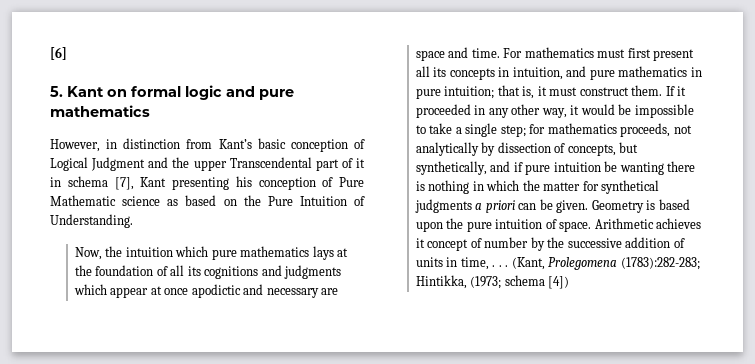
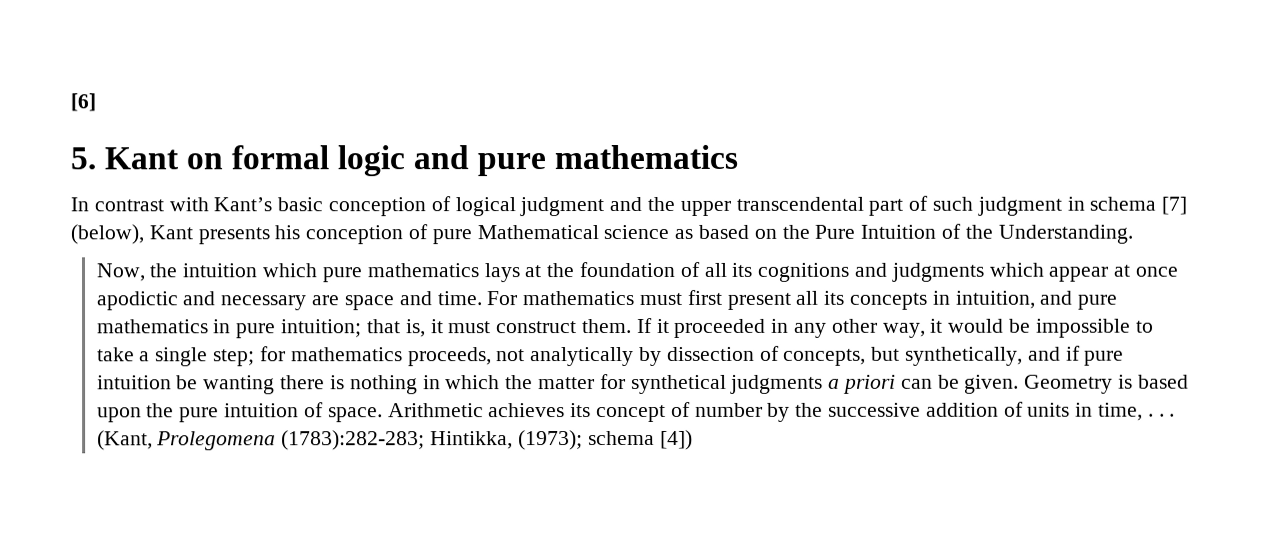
- However, in distinction from Kant’s basic conception of Logical Judgment and the upper Transcendental part of it in schema [7], Kant presenting his conception of Pure Mathematic science as based on the Pure Intuition of Understanding.
+ In contrast with Kant’s basic conception of logical judgment and the upper transcendental part of such judgment in schema [7] (below), Kant presents his conception of pure Mathematical science as based on the Pure Intuition of the Understanding.
- Arithmetic achieves it concept of number by the successive addition of units in time, . . .
+ Arithmetic achieves its concept of number by the successive addition of units in time, . . .
- (Kant, Prolegomena (1783):282-283; Hintikka, (1973; schema [4])
+ (Kant, Prolegomena (1783):282-283; Hintikka, (1973); schema [4])

